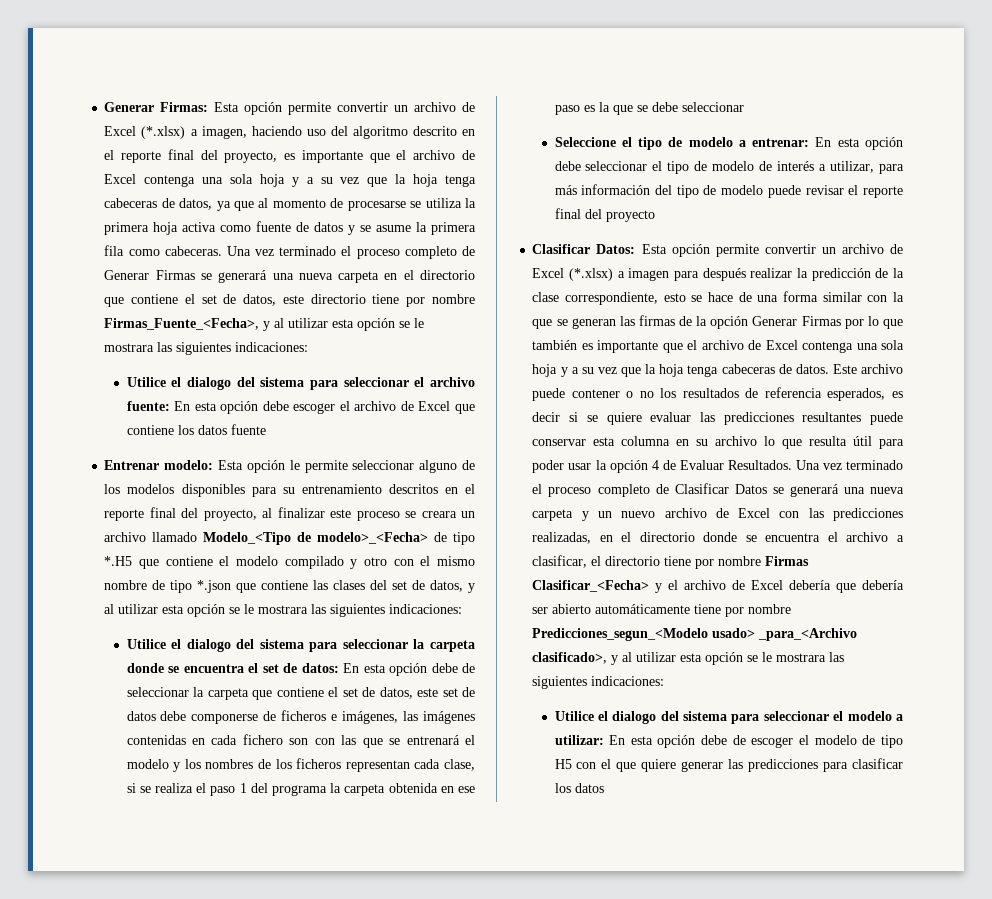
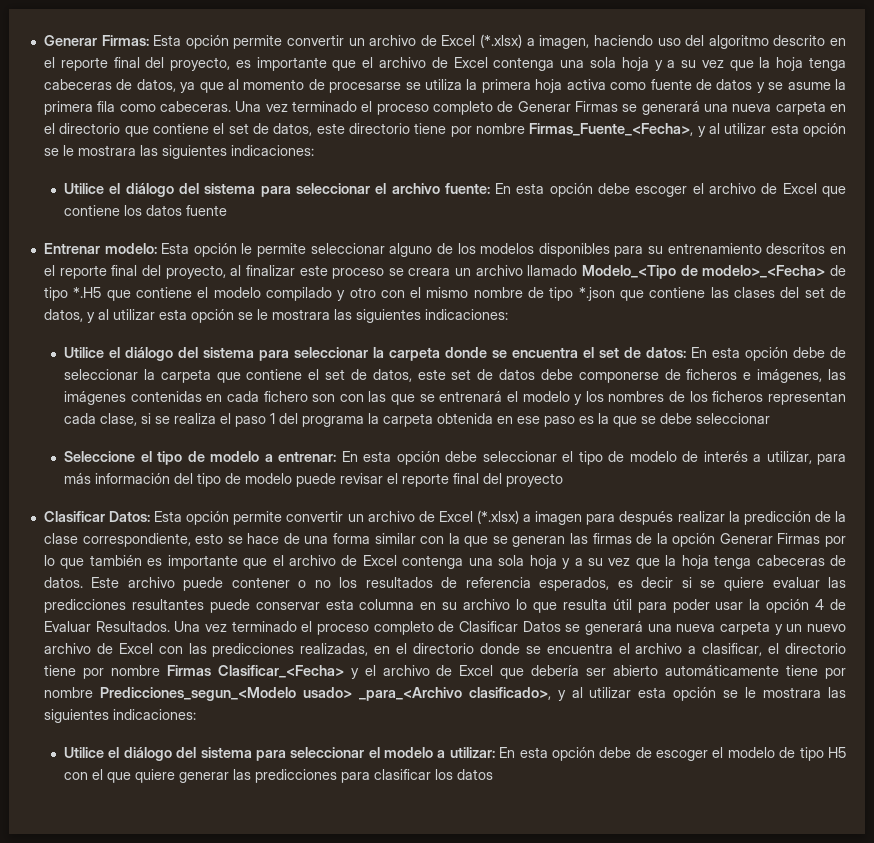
- Utilice el dialogo del sistema para seleccionar el archivo fuente: En esta opción debe escoger el archivo de Excel que contiene los datos fuente
+ Utilice el diálogo del sistema para seleccionar el archivo fuente: En esta opción debe escoger el archivo de Excel que contiene los datos fuente
- Utilice el dialogo del sistema para seleccionar la carpeta donde se encuentra el set de datos:
+ Utilice el diálogo del sistema para seleccionar la carpeta donde se encuentra el set de datos:
- Una vez terminado el proceso completo de Clasificar Datos se generará una nueva carpeta y un nuevo archivo de Excel con las predicciones realizadas, en el directorio donde se encuentra el archivo a clasificar, el directorio tiene por nombre Firmas Clasificar_<Fecha> y el archivo de Excel debería que debería ser abierto automáticamente tiene por nombre Predicciones_segun_<Modelo usado> _para_<Archivo clasificado>, y al utilizar esta opción se le mostrara las siguientes indicaciones:
+ Una vez terminado el proceso completo de Clasificar Datos se generará una nueva carpeta y un nuevo archivo de Excel con las predicciones realizadas, en el directorio donde se encuentra el archivo a clasificar, el directorio tiene por nombre Firmas Clasificar_<Fecha> y el archivo de Excel que debería ser abierto automáticamente tiene por nombre Predicciones_segun_<Modelo usado> _para_<Archivo clasificado>, y al utilizar esta opción se le mostrara las siguientes indicaciones:
- Utilice el dialogo del sistema para seleccionar el modelo a utilizar: En esta opción debe de escoger el modelo de tipo H5 con el que quiere generar las predicciones para clasificar los datos
+ Utilice el diálogo del sistema para seleccionar el modelo a utilizar: En esta opción debe de escoger el modelo de tipo H5 con el que quiere generar las predicciones para clasificar los datos

